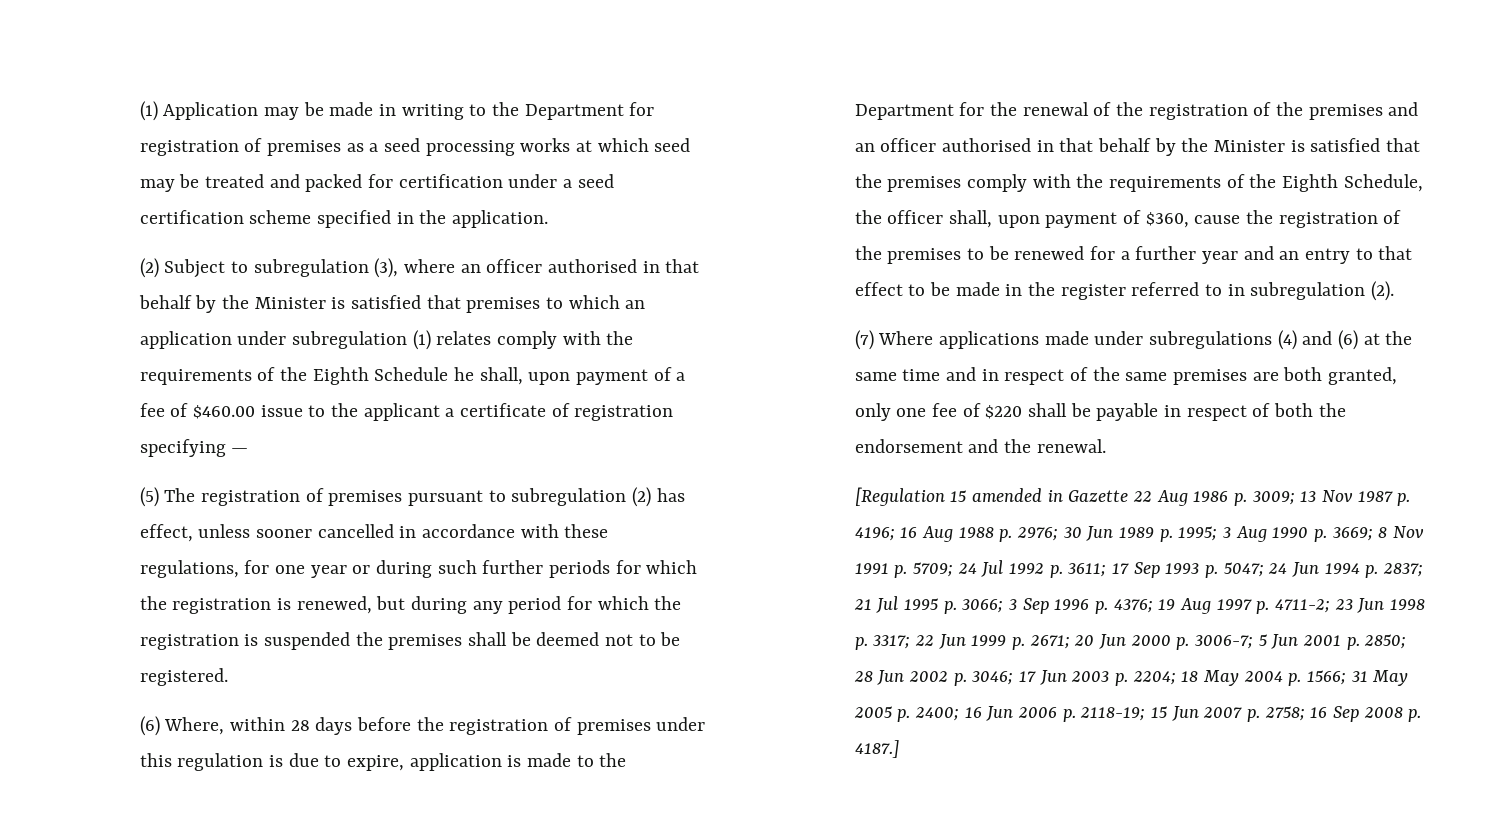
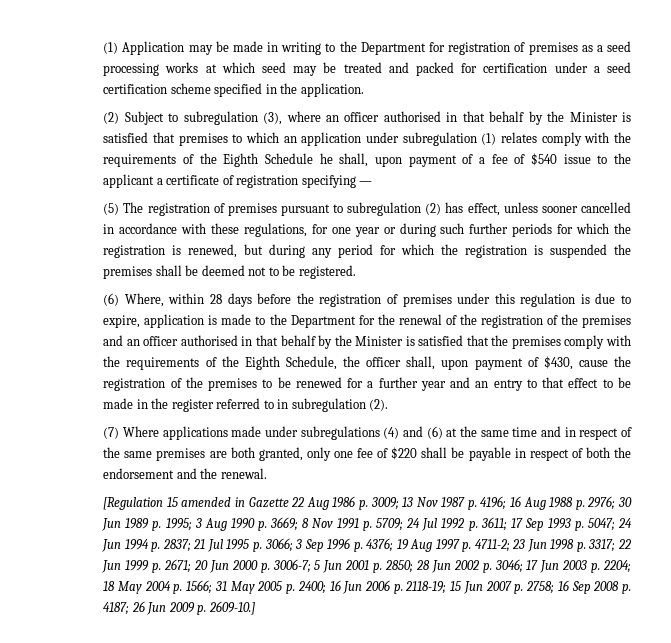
- (2) Subject to subregulation (3), where an officer authorised in that behalf by the Minister is satisfied that premises to which an application under subregulation (1) relates comply with the requirements of the Eighth Schedule he shall, upon payment of a fee of $460.00 issue to the applicant a certificate of registration specifying —
+ (2) Subject to subregulation (3), where an officer authorised in that behalf by the Minister is satisfied that premises to which an application under subregulation (1) relates comply with the requirements of the Eighth Schedule he shall, upon payment of a fee of $540 issue to the applicant a certificate of registration specifying —
- (6) Where, within 28 days before the registration of premises under this regulation is due to expire, application is made to the Department for the renewal of the registration of the premises and an officer authorised in that behalf by the Minister is satisfied that the premises comply with the requirements of the Eighth Schedule, the officer shall, upon payment of $360, cause the registration of the premises to be renewed for a further year and an entry to that effect to be made in the register referred to in subregulation (2).
+ (6) Where, within 28 days before the registration of premises under this regulation is due to expire, application is made to the Department for the renewal of the registration of the premises and an officer authorised in that behalf by the Minister is satisfied that the premises comply with the requirements of the Eighth Schedule, the officer shall, upon payment of $430, cause the registration of the premises to be renewed for a further year and an entry to that effect to be made in the register referred to in subregulation (2).
- 16 Sep 2008 p. 4187.]
+ 16 Sep 2008 p. 4187; 26 Jun 2009 p. 2609-10.]

